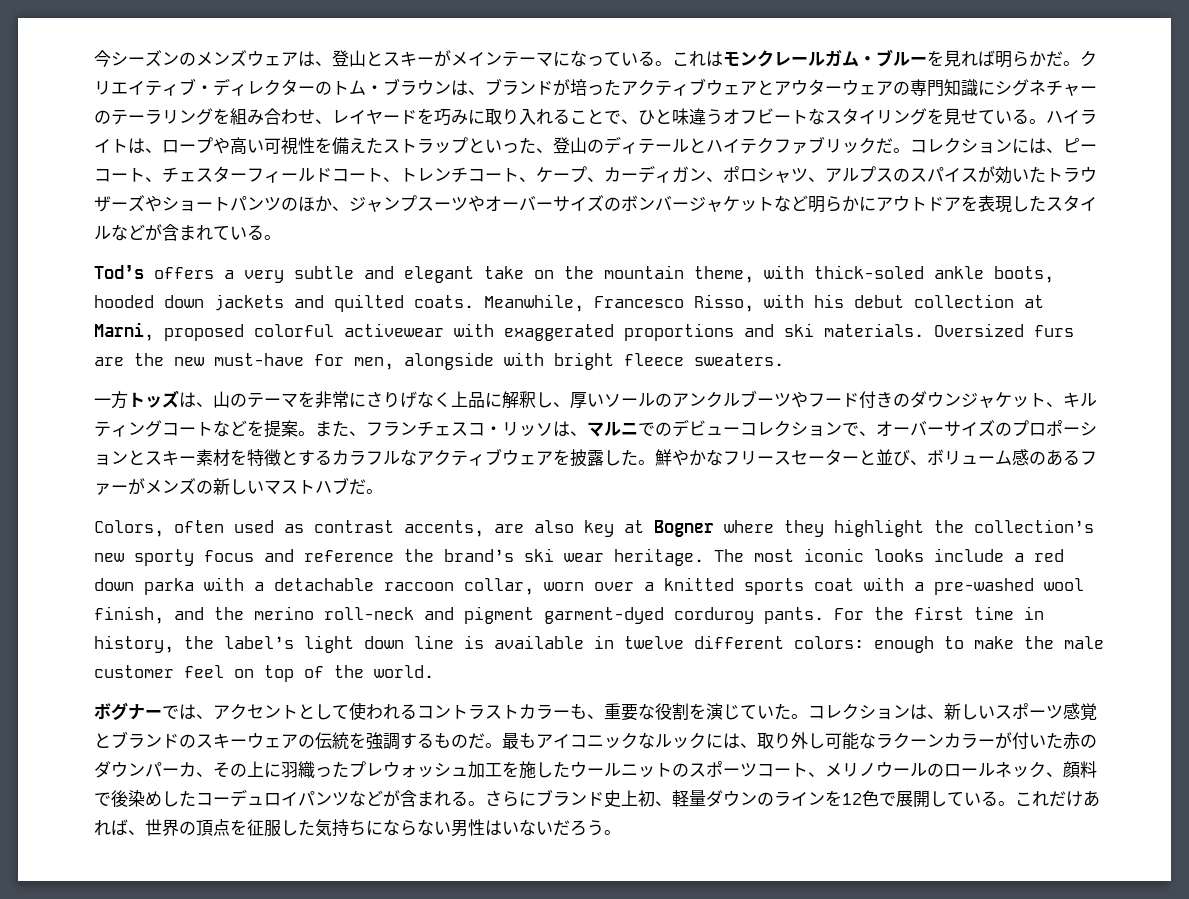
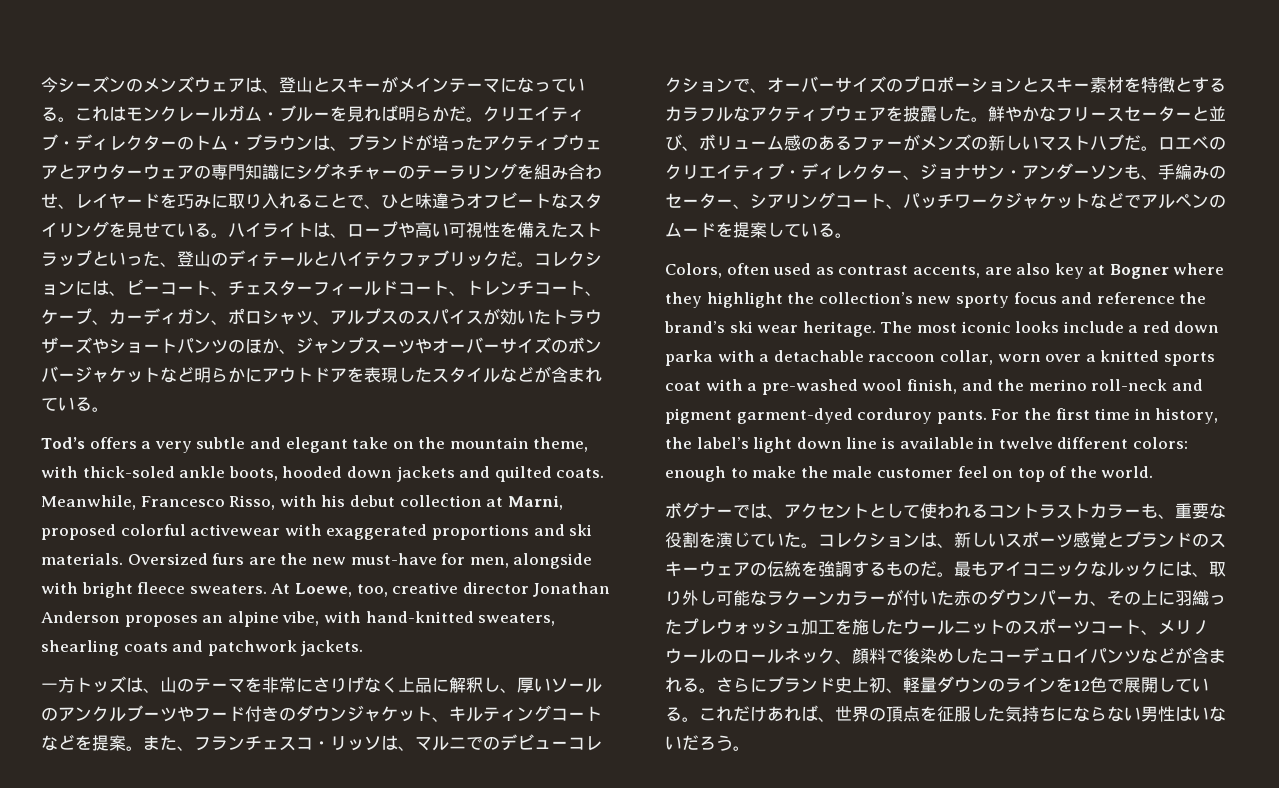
+ At Loewe, too, creative director Jonathan Anderson proposes an alpine vibe, with hand-knitted sweaters, shearling coats and patchwork jackets.
+ ロエベのクリエイティブ・ディレクター、ジョナサン・アンダーソンも、手編みのセーター、シアリングコート、パッチワークジャケットなどでアルペンのムードを提案している。

